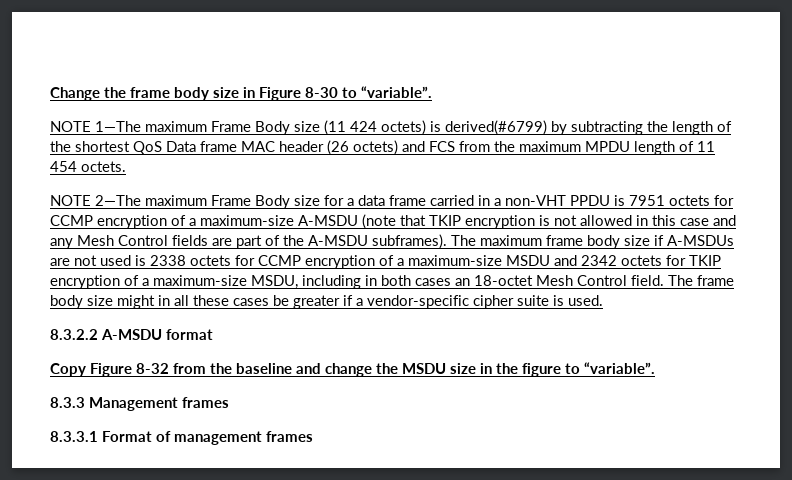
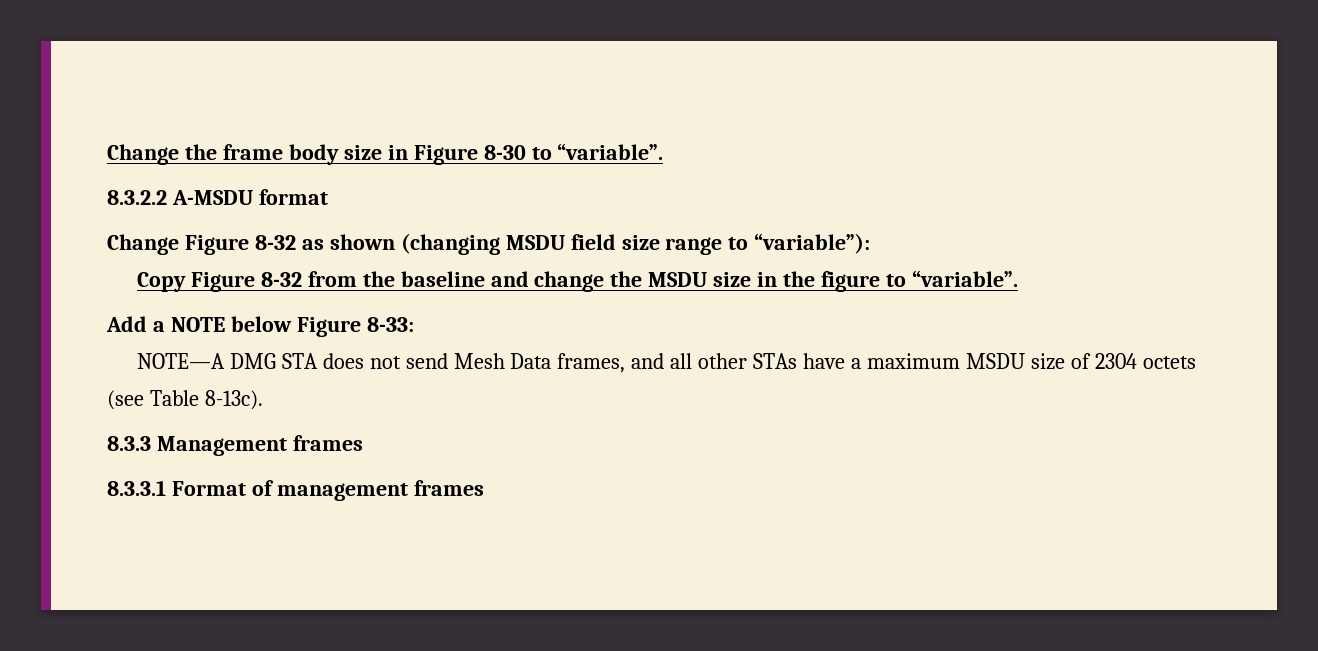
- NOTE 1—The maximum Frame Body size (11 424 octets) is derived(#6799) by subtracting the length of the shortest QoS Data frame MAC header (26 octets) and FCS from the maximum MPDU length of 11 454 octets.
- NOTE 2—The maximum Frame Body size for a data frame carried in a non-VHT PPDU is 7951 octets for CCMP encryption of a maximum-size A-MSDU (note that TKIP encryption is not allowed in this case and any Mesh Control fields are part of the A-MSDU subframes). The maximum frame body size if A-MSDUs are not used is 2338 octets for CCMP encryption of a maximum-size MSDU and 2342 octets for TKIP encryption of a maximum-size MSDU, including in both cases an 18-octet Mesh Control field. The frame body size might in all these cases be greater if a vendor-specific cipher suite is used.
  8.3.2.2 A-MSDU format
+ Change Figure 8-32 as shown (changing MSDU field size range to “variable”):
+ Add a NOTE below Figure 8-33:
+ NOTE—A DMG STA does not send Mesh Data frames, and all other STAs have a maximum MSDU size of 2304 octets (see Table 8-13c).

